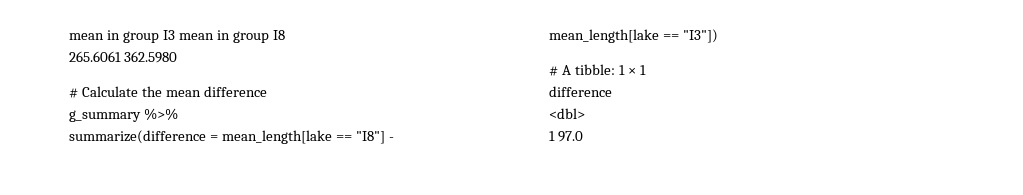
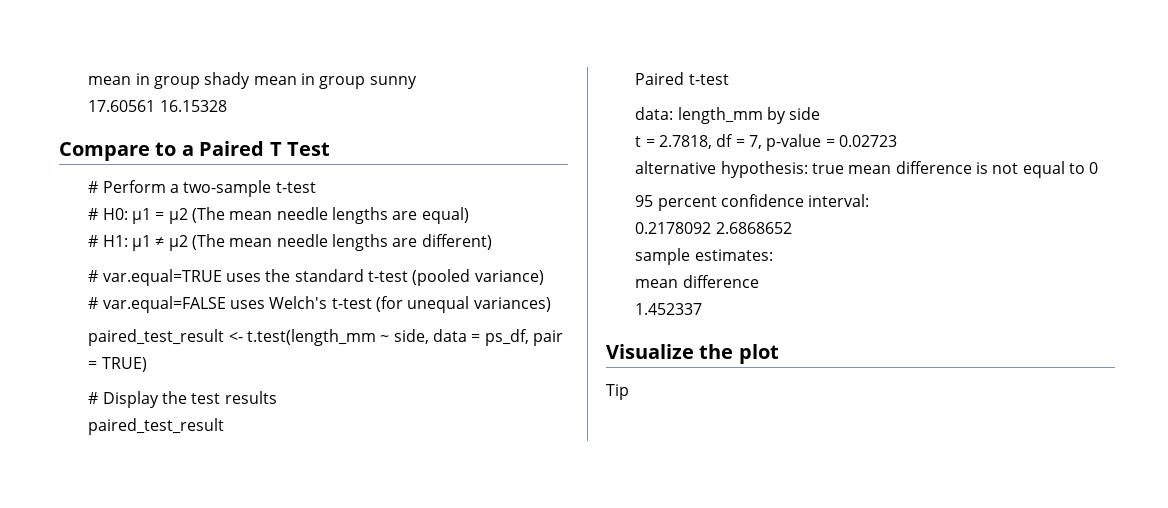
- mean in group I3 mean in group I8
- 265.6061 362.5980
- # Calculate the mean difference
- g_summary %>%
- summarize(difference = mean_length[lake == "I8"] - mean_length[lake == "I3"])
- # A tibble: 1 × 1
- difference
- <dbl>
- 1 97.0
+ mean in group shady mean in group sunny
+ 17.60561 16.15328
+ Compare to a Paired T Test
+ # Perform a two-sample t-test
+ # H0: μ1 = μ2 (The mean needle lengths are equal)
+ # H1: μ1 ≠ μ2 (The mean needle lengths are different)
+ # var.equal=TRUE uses the standard t-test (pooled variance)
+ # var.equal=FALSE uses Welch's t-test (for unequal variances)
+ paired_test_result <- t.test(length_mm ~ side, data = ps_df, pair = TRUE)
+ # Display the test results
+ paired_test_result
+ Paired t-test
+ data: length_mm by side
+ t = 2.7818, df = 7, p-value = 0.02723
+ alternative hypothesis: true mean difference is not equal to 0
+ 95 percent confidence interval:
+ 0.2178092 2.6868652
+ sample estimates:
+ mean difference
+ 1.452337
+ Visualize the plot
+ Tip

